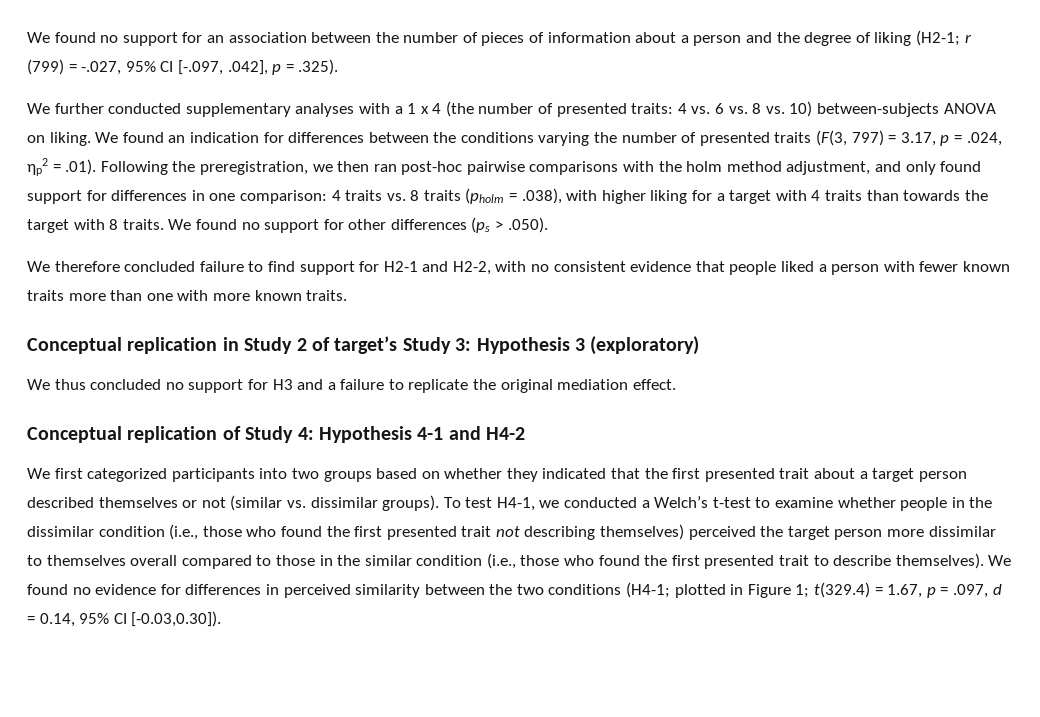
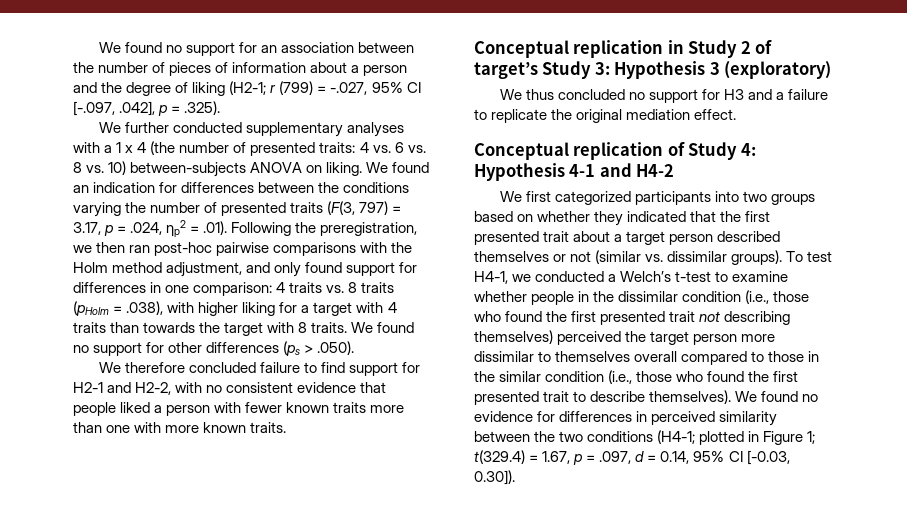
- We found an indication for differences between the conditions varying the number of presented traits (F(3, 797) = 3.17, p = .024, ηp2 = .01). Following the preregistration, we then ran post-hoc pairwise comparisons with the holm method adjustment, and only found support for differences in one comparison:
+ We found an indication for differences between the conditions varying the number of presented traits (F(3, 797) = 3.17, p = .024, ηp2 = .01). Following the preregistration, we then ran post-hoc pairwise comparisons with the Holm method adjustment, and only found support for differences in one comparison:
- 4 traits vs. 8 traits (pholm = .038), with higher liking for a target with 4 traits than towards the target with 8 traits.
+ 4 traits vs. 8 traits (pHolm = .038), with higher liking for a target with 4 traits than towards the target with 8 traits.
- We found no evidence for differences in perceived similarity between the two conditions (H4-1; plotted in Figure 1; t(329.4) = 1.67, p = .097, d = 0.14, 95% CI [-0.03,0.30]).
+ We found no evidence for differences in perceived similarity between the two conditions (H4-1; plotted in Figure 1; t(329.4) = 1.67, p = .097, d = 0.14, 95% CI [-0.03, 0.30]).

